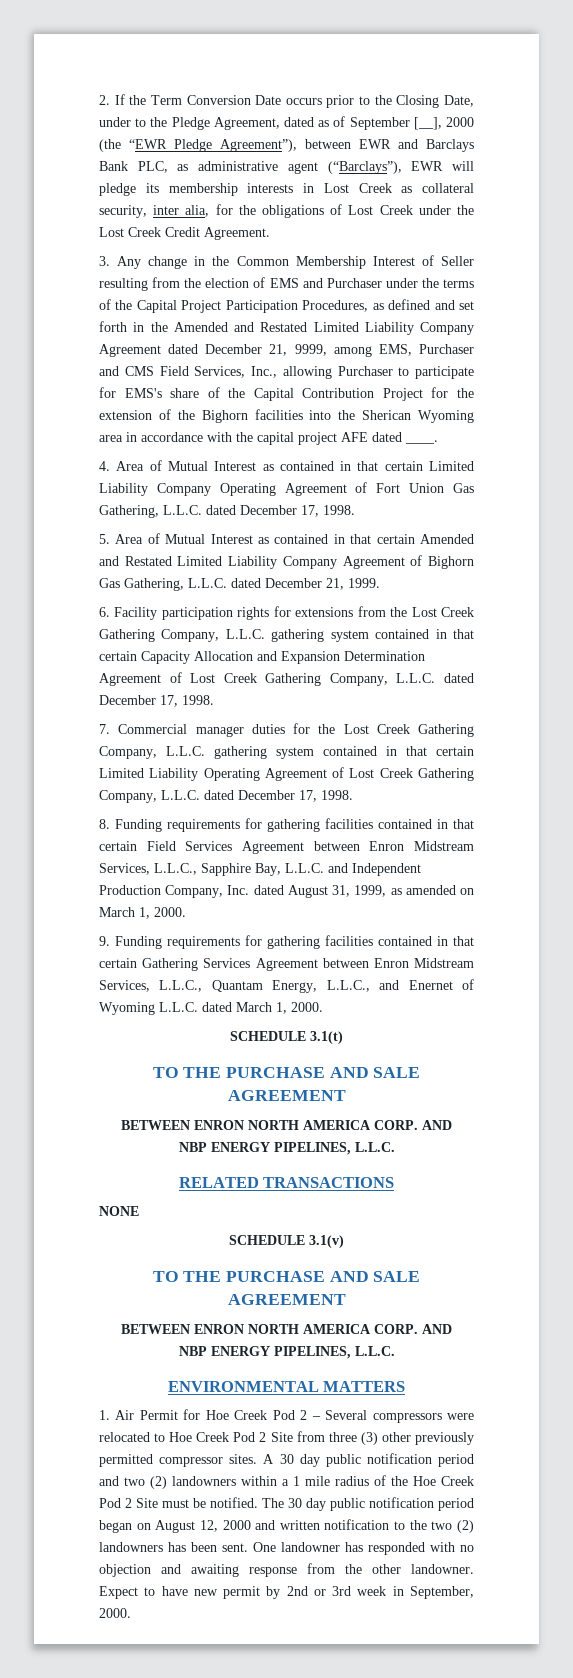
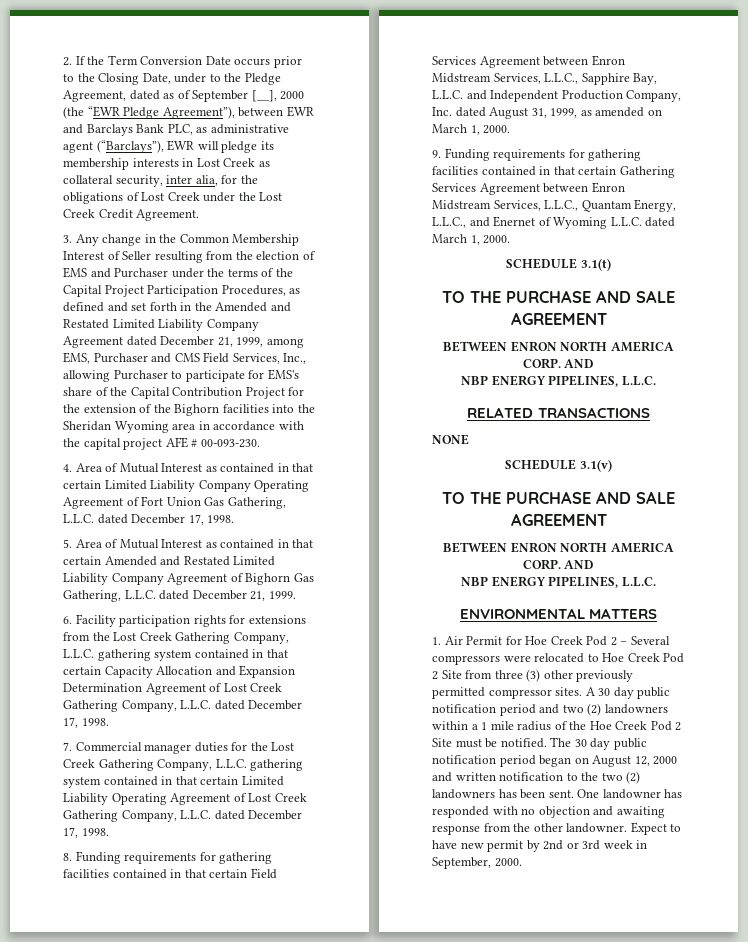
- 3. Any change in the Common Membership Interest of Seller resulting from the election of EMS and Purchaser under the terms of the Capital Project Participation Procedures, as defined and set forth in the Amended and Restated Limited Liability Company Agreement dated December 21, 9999, among EMS, Purchaser and CMS Field Services, Inc., allowing Purchaser to participate for EMS's share of the Capital Contribution Project for the extension of the Bighorn facilities into the Sherican Wyoming area in accordance with the capital project AFE dated ____.
+ 3. Any change in the Common Membership Interest of Seller resulting from the election of EMS and Purchaser under the terms of the Capital Project Participation Procedures, as defined and set forth in the Amended and Restated Limited Liability Company Agreement dated December 21, 1999, among EMS, Purchaser and CMS Field Services, Inc., allowing Purchaser to participate for EMS's share of the Capital Contribution Project for the extension of the Bighorn facilities into the Sheridan Wyoming area in accordance with the capital project AFE # 00-093-230.

